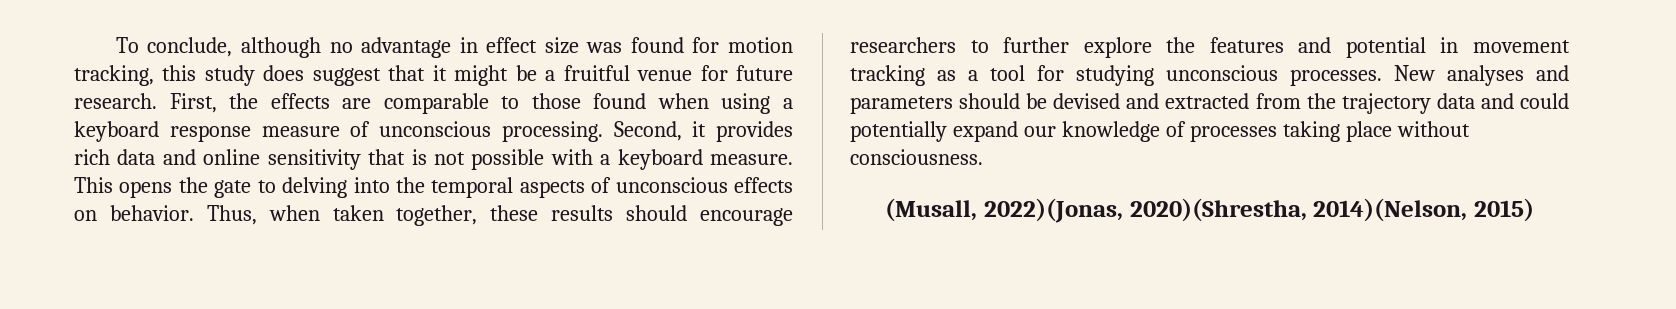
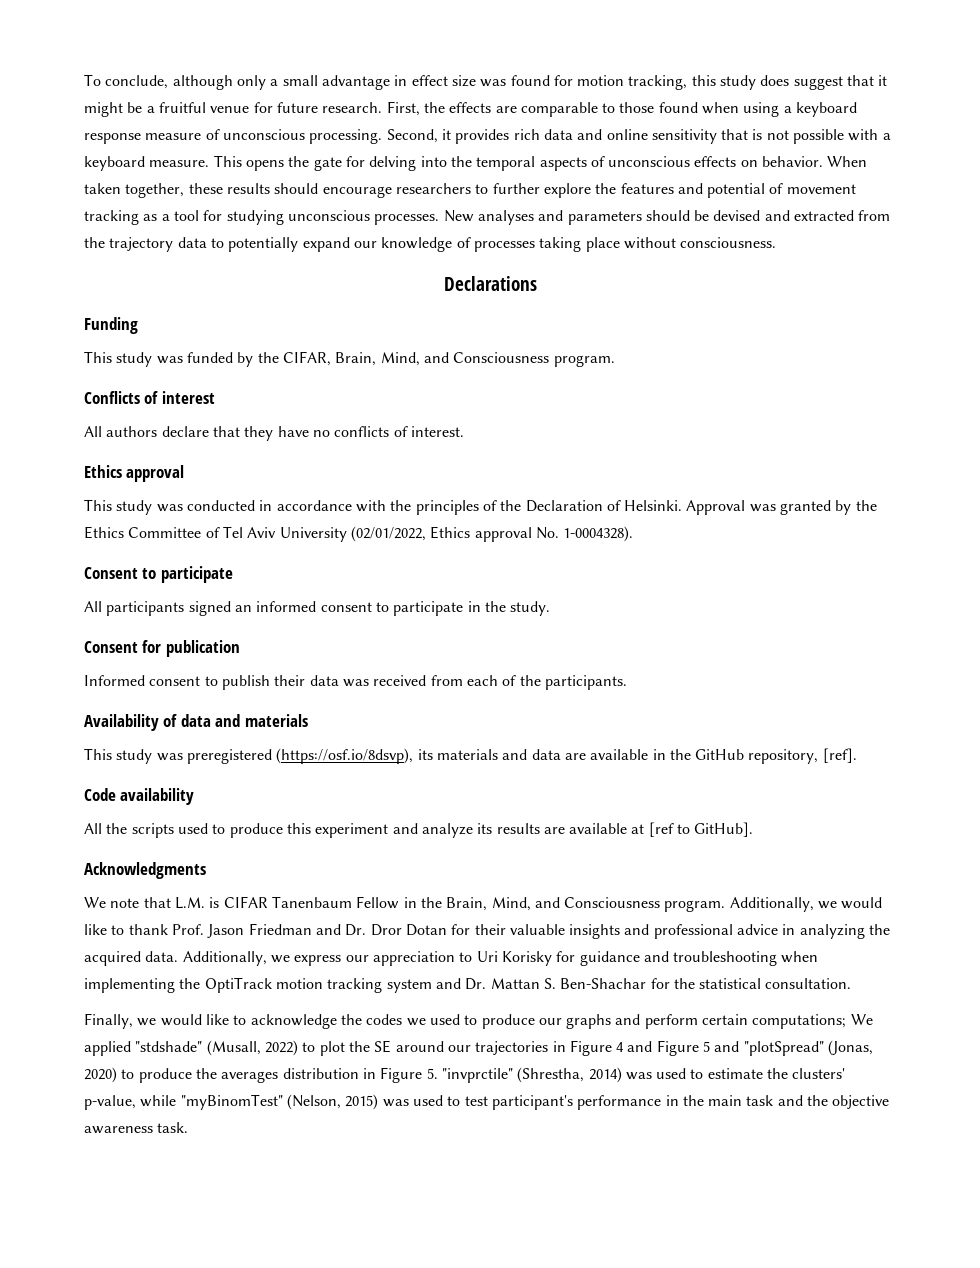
- To conclude, although no advantage in effect size was found for motion tracking, this study does suggest that it might be a fruitful venue for future research.
+ To conclude, although only a small advantage in effect size was found for motion tracking, this study does suggest that it might be a fruitful venue for future research.
- This opens the gate to delving into the temporal aspects of unconscious effects on behavior.
+ This opens the gate for delving into the temporal aspects of unconscious effects on behavior.
- Thus, when taken together, these results should encourage researchers to further explore the features and potential in movement tracking as a tool for studying unconscious processes.
+ When taken together, these results should encourage researchers to further explore the features and potential of movement tracking as a tool for studying unconscious processes.
- New analyses and parameters should be devised and extracted from the trajectory data and could potentially expand our knowledge of processes taking place without consciousness.
+ New analyses and parameters should be devised and extracted from the trajectory data to potentially expand our knowledge of processes taking place without consciousness.
- (Musall, 2022)(Jonas, 2020)(Shrestha, 2014)(Nelson, 2015)
+ Declarations
+ Funding
+ This study was funded by the CIFAR, Brain, Mind, and Consciousness program.
+ Conflicts of interest
+ All authors declare that they have no conflicts of interest.
+ Ethics approval
+ This study was conducted in accordance with the principles of the Declaration of Helsinki. Approval was granted by the Ethics Committee of Tel Aviv University (02/01/2022, Ethics approval No. 1-0004328).
+ Consent to participate
+ All participants signed an informed consent to participate in the study.
+ Consent for publication
+ Informed consent to publish their data was received from each of the participants.
+ Availability of data and materials
+ This study was preregistered (https://osf.io/8dsvp), its materials and data are available in the GitHub repository, [ref].
+ Code availability
+ All the scripts used to produce this experiment and analyze its results are available at [ref to GitHub].
+ Acknowledgments
+ We note that L.M. is CIFAR Tanenbaum Fellow in the Brain, Mind, and Consciousness program. Additionally, we would like to thank Prof. Jason Friedman and Dr. Dror Dotan for their valuable insights and professional advice in analyzing the acquired data. Additionally, we express our appreciation to Uri Korisky for guidance and troubleshooting when implementing the OptiTrack motion tracking system and Dr. Mattan S. Ben-Shachar for the statistical consultation.
+ Finally, we would like to acknowledge the codes we used to produce our graphs and perform certain computations; We applied "stdshade" (Musall, 2022) to plot the SE around our trajectories in Figure 4 and Figure 5 and "plotSpread" (Jonas, 2020) to produce the averages distribution in Figure 5. "invprctile" (Shrestha, 2014) was used to estimate the clusters' p-value, while "myBinomTest" (Nelson, 2015) was used to test participant's performance in the main task and the objective awareness task.

